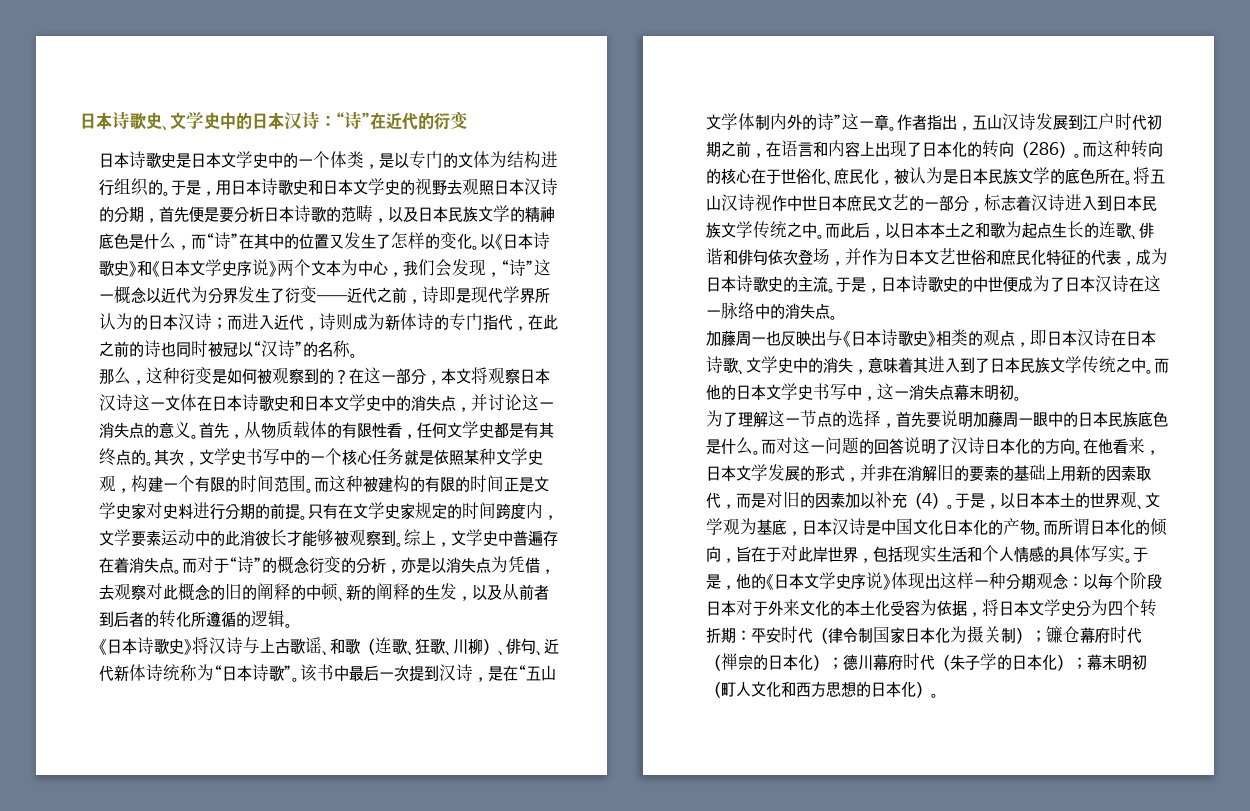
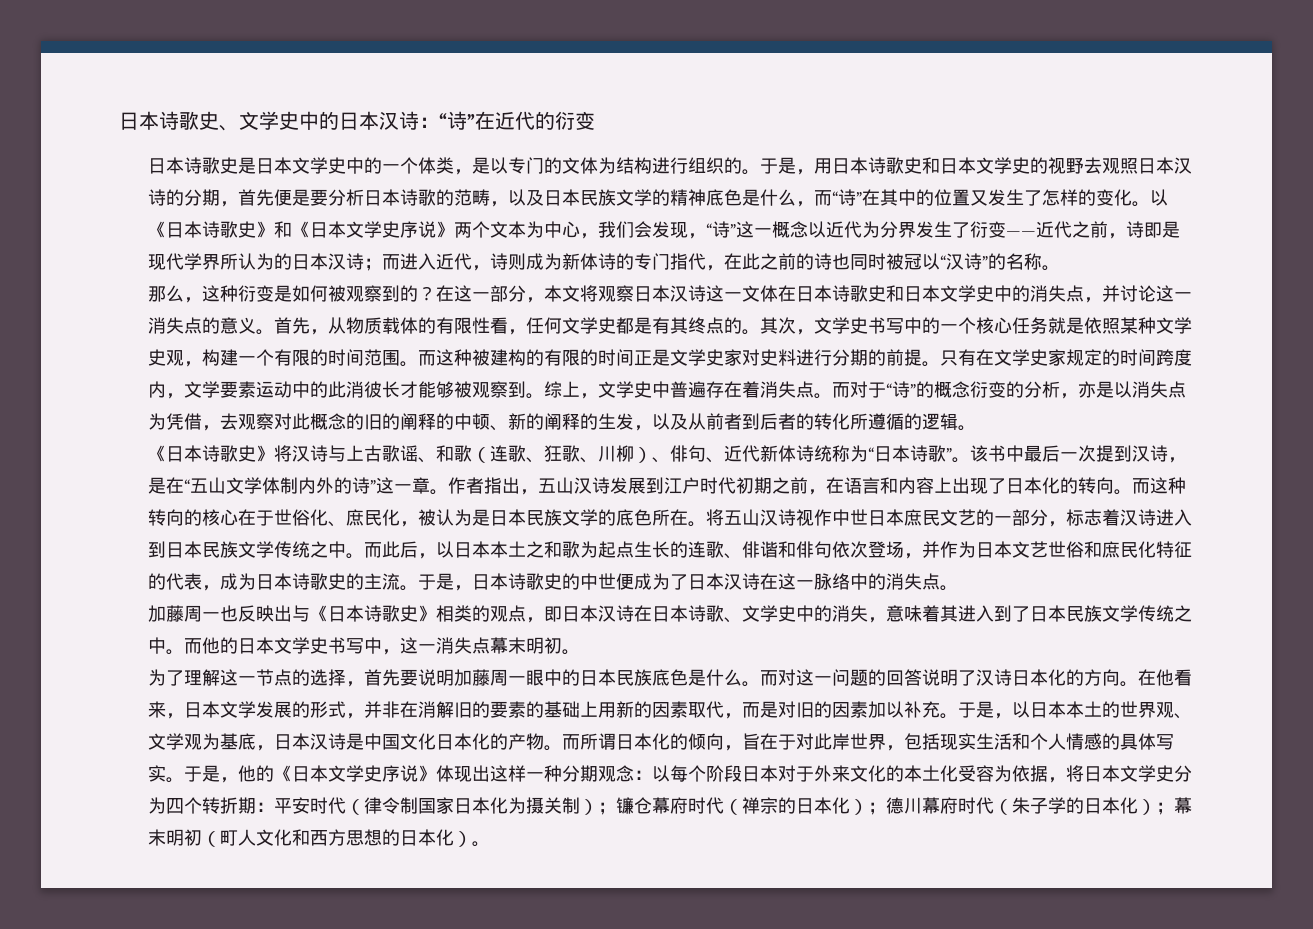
- 作者指出，五山汉诗发展到江户时代初期之前，在语言和内容上出现了日本化的转向（286）。
+ 作者指出，五山汉诗发展到江户时代初期之前，在语言和内容上出现了日本化的转向。
- 在他看来，日本文学发展的形式，并非在消解旧的要素的基础上用新的因素取代，而是对旧的因素加以补充（4）。
+ 在他看来，日本文学发展的形式，并非在消解旧的要素的基础上用新的因素取代，而是对旧的因素加以补充。

